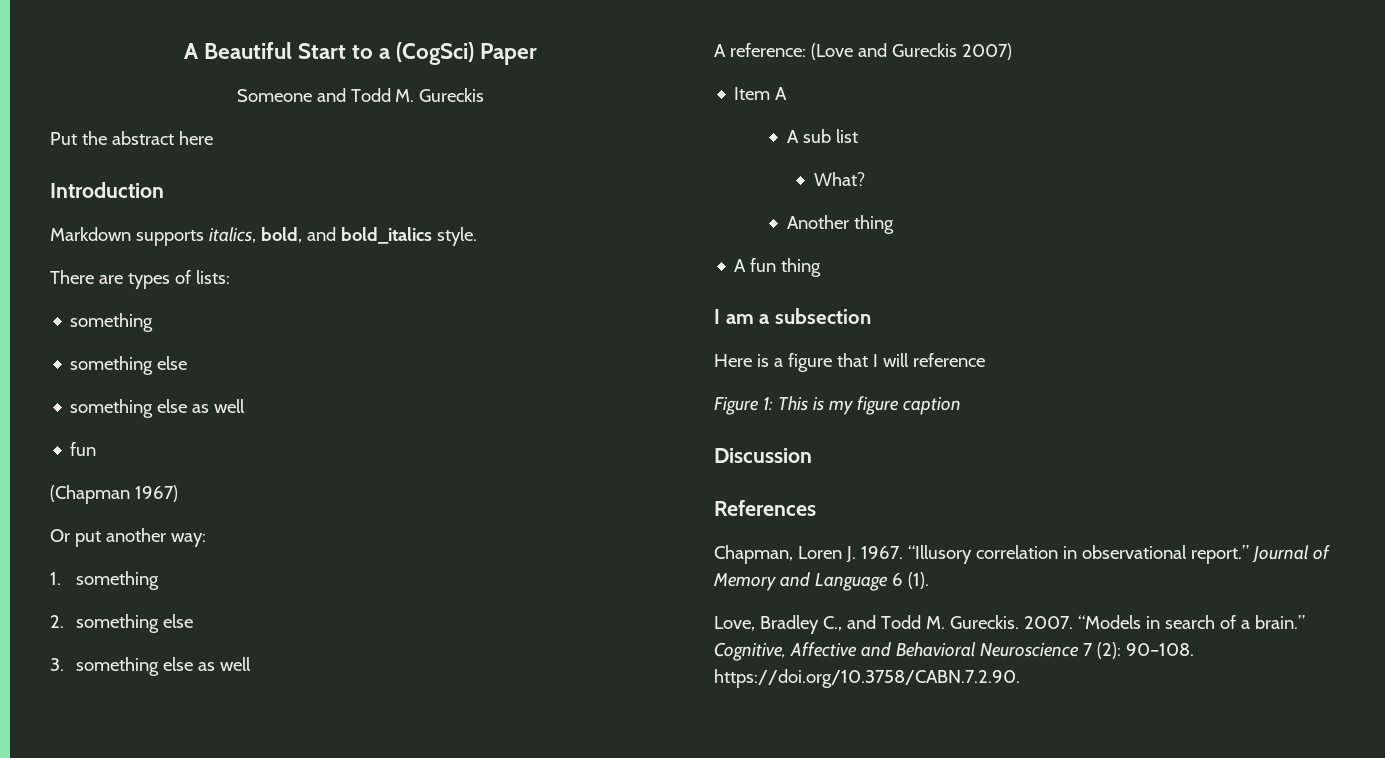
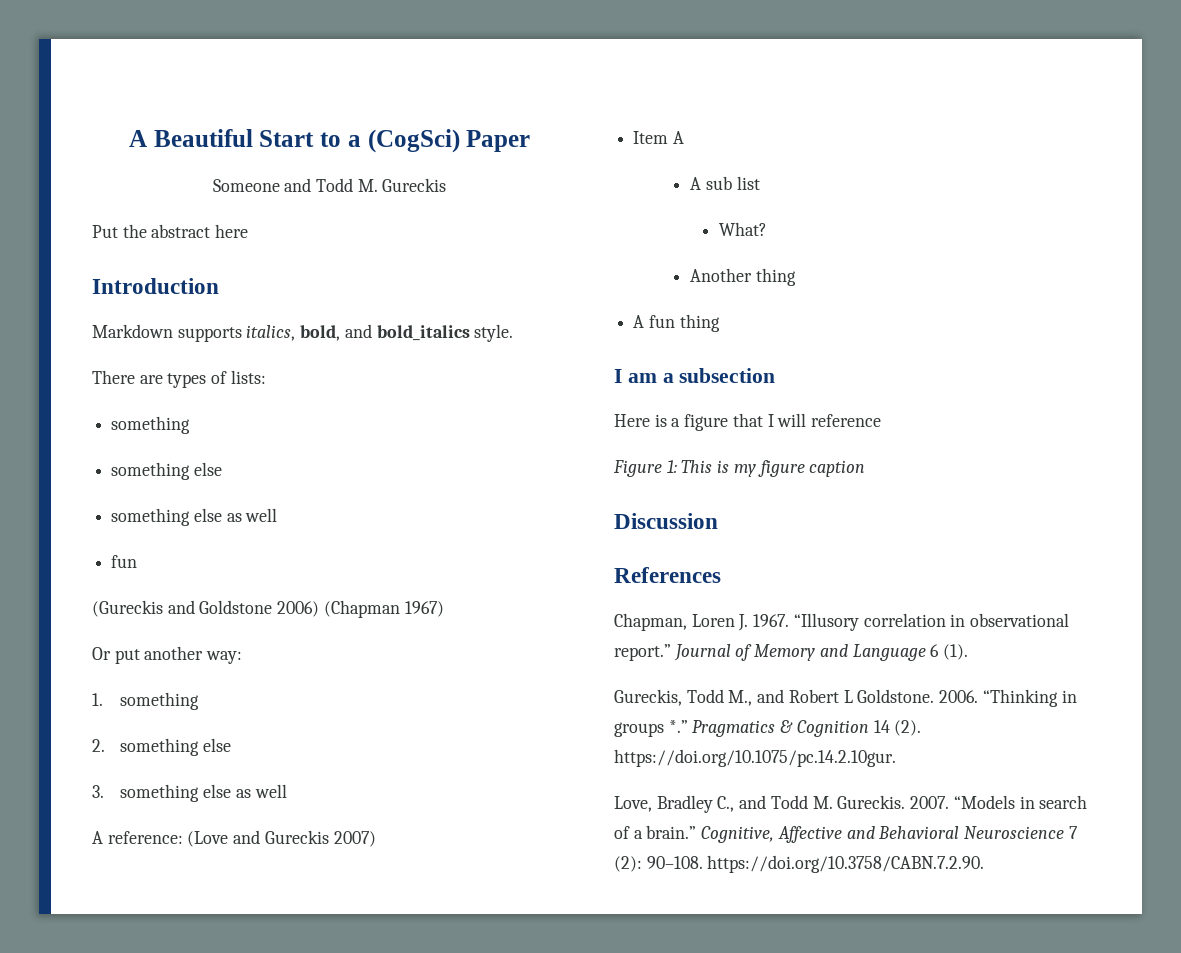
- (Chapman 1967)
+ (Gureckis and Goldstone 2006) (Chapman 1967)
+ Gureckis, Todd M., and Robert L Goldstone. 2006. “Thinking in groups *.” Pragmatics & Cognition 14 (2). https://doi.org/10.1075/pc.14.2.10gur.

